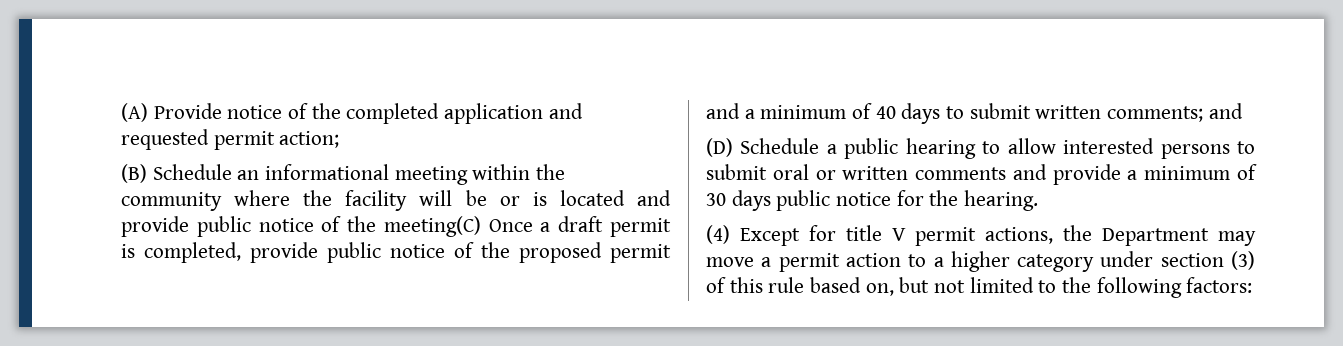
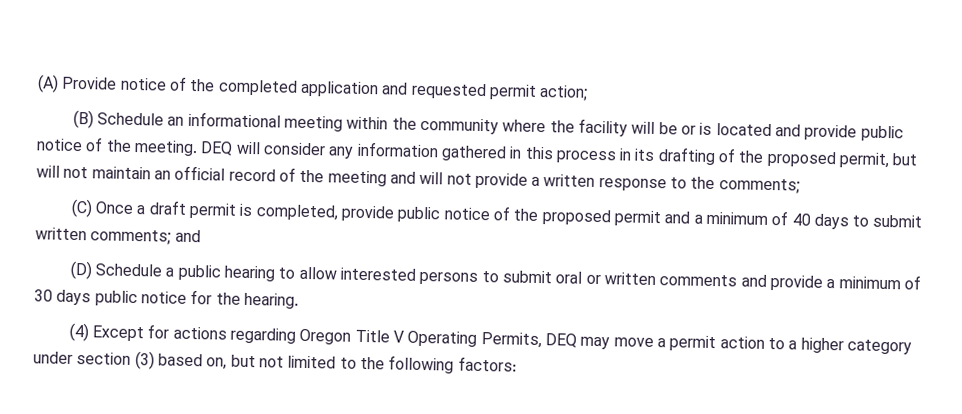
- (B) Schedule an informational meeting within the community where the facility will be or is located and provide public notice of the meeting(C) Once a draft permit is completed, provide public notice of the proposed permit and a minimum of 40 days to submit written comments; and
+ (B) Schedule an informational meeting within the community where the facility will be or is located and provide public notice of the meeting. DEQ will consider any information gathered in this process in its drafting of the proposed permit, but will not maintain an official record of the meeting and will not provide a written response to the comments;
+ (C) Once a draft permit is completed, provide public notice of the proposed permit and a minimum of 40 days to submit written comments; and
- (4) Except for title V permit actions, the Department may move a permit action to a higher category under section (3) of this rule based on, but not limited to the following factors:
+ (4) Except for actions regarding Oregon Title V Operating Permits, DEQ may move a permit action to a higher category under section (3) based on, but not limited to the following factors:

